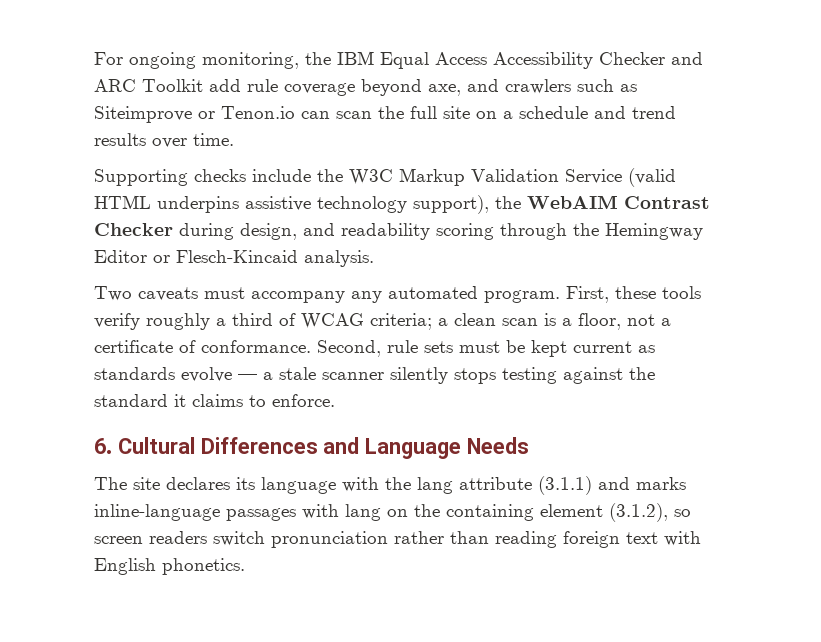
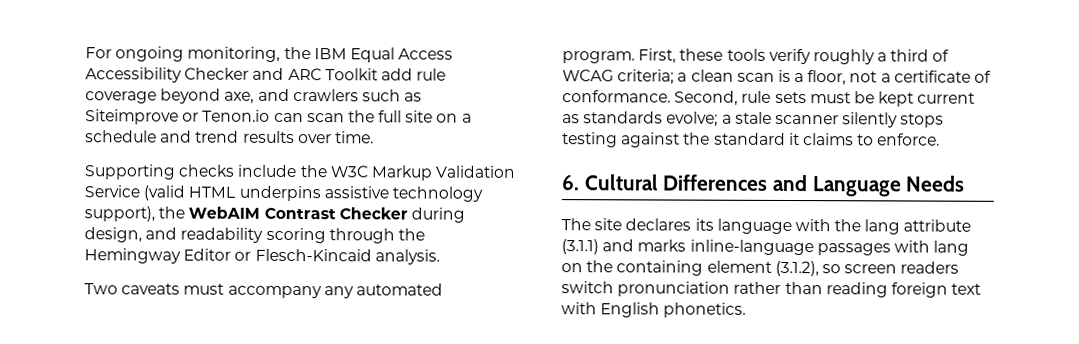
- Second, rule sets must be kept current as standards evolve — a stale scanner silently stops testing against the standard it claims to enforce.
+ Second, rule sets must be kept current as standards evolve; a stale scanner silently stops testing against the standard it claims to enforce.

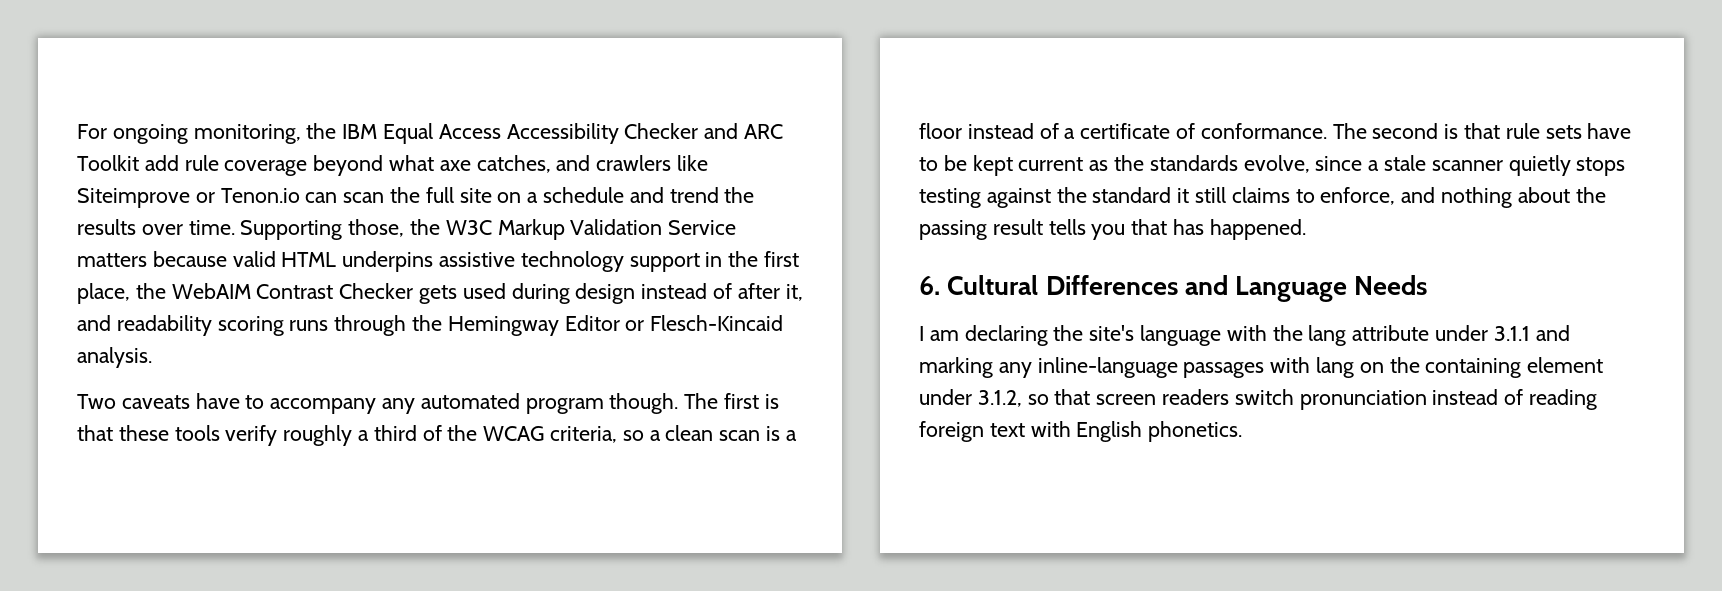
- For ongoing monitoring, the IBM Equal Access Accessibility Checker and ARC Toolkit add rule coverage beyond axe, and crawlers such as Siteimprove or Tenon.io can scan the full site on a schedule and trend results over time.
- Supporting checks include the W3C Markup Validation Service (valid HTML underpins assistive technology support), the WebAIM Contrast Checker during design, and readability scoring through the Hemingway Editor or Flesch-Kincaid analysis.
+ For ongoing monitoring, the IBM Equal Access Accessibility Checker and ARC Toolkit add rule coverage beyond what axe catches, and crawlers like Siteimprove or Tenon.io can scan the full site on a schedule and trend the results over time. Supporting those, the W3C Markup Validation Service matters because valid HTML underpins assistive technology support in the first place, the WebAIM Contrast Checker gets used during design instead of after it, and readability scoring runs through the Hemingway Editor or Flesch-Kincaid analysis.
- Two caveats must accompany any automated program. First, these tools verify roughly a third of WCAG criteria; a clean scan is a floor, not a certificate of conformance.
+ Two caveats have to accompany any automated program though. The first is that these tools verify roughly a third of the WCAG criteria, so a clean scan is a floor instead of a certificate of conformance.
- Second, rule sets must be kept current as standards evolve; a stale scanner silently stops testing against the standard it claims to enforce.
+ The second is that rule sets have to be kept current as the standards evolve, since a stale scanner quietly stops testing against the standard it still claims to enforce, and nothing about the passing result tells you that has happened.
- The site declares its language with the lang attribute (3.1.1) and marks inline-language passages with lang on the containing element (3.1.2), so screen readers switch pronunciation rather than reading foreign text with English phonetics.
+ I am declaring the site's language with the lang attribute under 3.1.1 and marking any inline-language passages with lang on the containing element under 3.1.2, so that screen readers switch pronunciation instead of reading foreign text with English phonetics.

